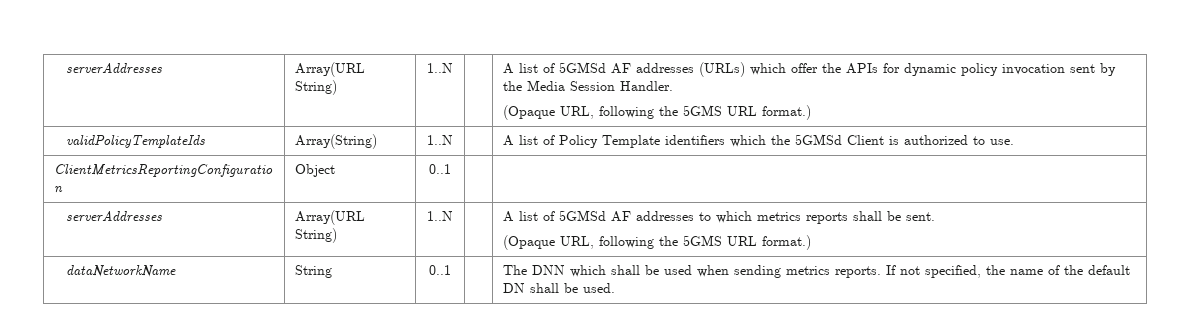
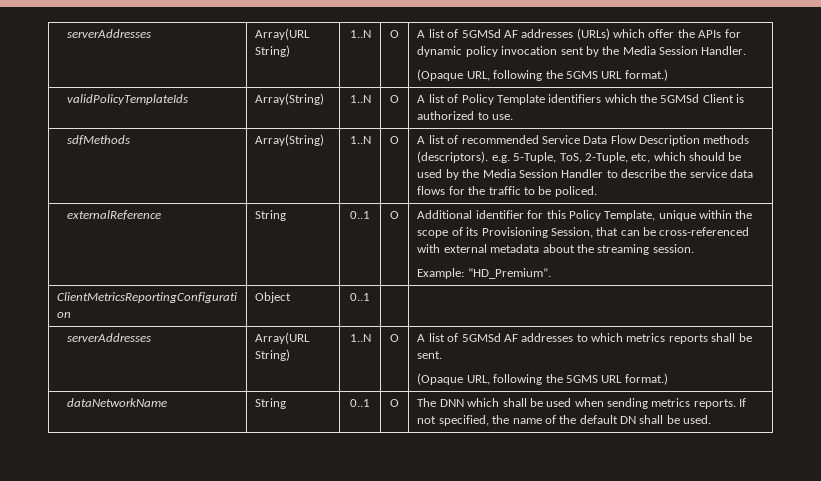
- serverAddresses | Array(URL String) | 1..N | | A list of 5GMSd AF addresses (URLs) which offer the APIs for dynamic policy invocation sent by the Media Session Handler.
+ serverAddresses | Array(URL String) | 1..N | O | A list of 5GMSd AF addresses (URLs) which offer the APIs for dynamic policy invocation sent by the Media Session Handler.
- validPolicyTemplateIds | Array(String) | 1..N | | A list of Policy Template identifiers which the 5GMSd Client is authorized to use.
+ validPolicyTemplateIds | Array(String) | 1..N | O | A list of Policy Template identifiers which the 5GMSd Client is authorized to use.
+ sdfMethods | Array(String) | 1..N | O | A list of recommended Service Data Flow Description methods (descriptors). e.g. 5-Tuple, ToS, 2-Tuple, etc, which should be used by the Media Session Handler to describe the service data flows for the traffic to be policed.
+ externalReference | String | 0..1 | O | Additional identifier for this Policy Template, unique within the scope of its Provisioning Session, that can be cross-referenced with external metadata about the streaming session.
+ Example: “HD_Premium”.
- serverAddresses | Array(URL String) | 1..N | | A list of 5GMSd AF addresses to which metrics reports shall be sent.
+ serverAddresses | Array(URL String) | 1..N | O | A list of 5GMSd AF addresses to which metrics reports shall be sent.
- dataNetworkName | String | 0..1 | | The DNN which shall be used when sending metrics reports. If not specified, the name of the default DN shall be used.
+ dataNetworkName | String | 0..1 | O | The DNN which shall be used when sending metrics reports. If not specified, the name of the default DN shall be used.

